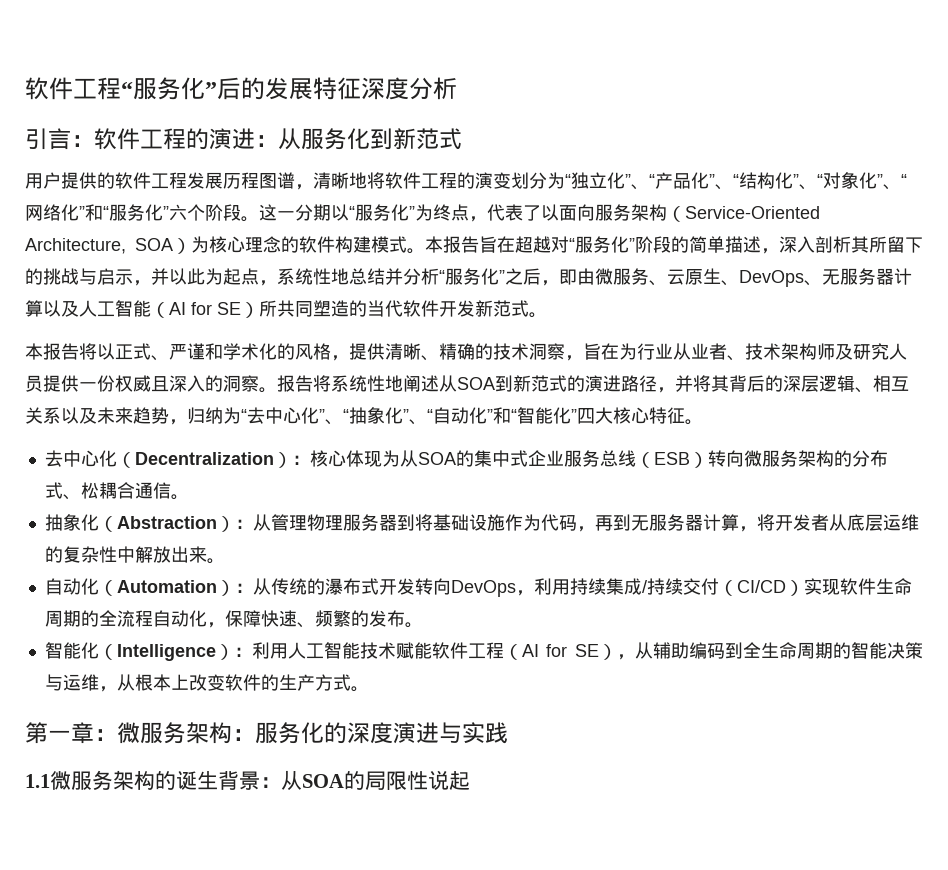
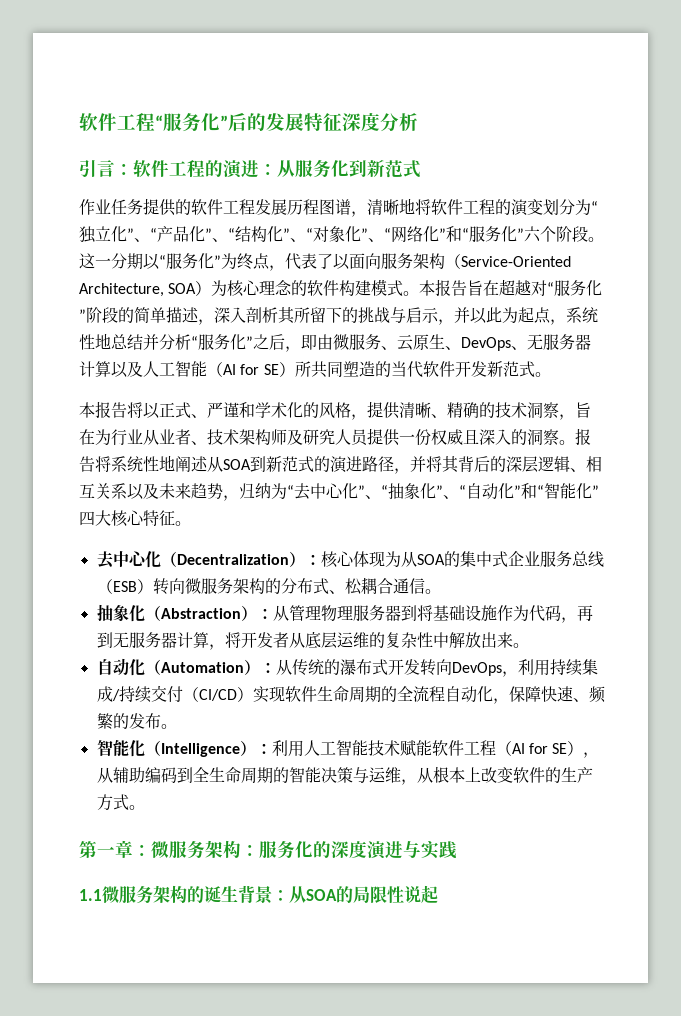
- 用户提供的软件工程发展历程图谱，清晰地将软件工程的演变划分为“独立化”、“产品化”、“结构化”、“对象化”、“网络化”和“服务化”六个阶段。
+ 作业任务提供的软件工程发展历程图谱，清晰地将软件工程的演变划分为“独立化”、“产品化”、“结构化”、“对象化”、“网络化”和“服务化”六个阶段。

